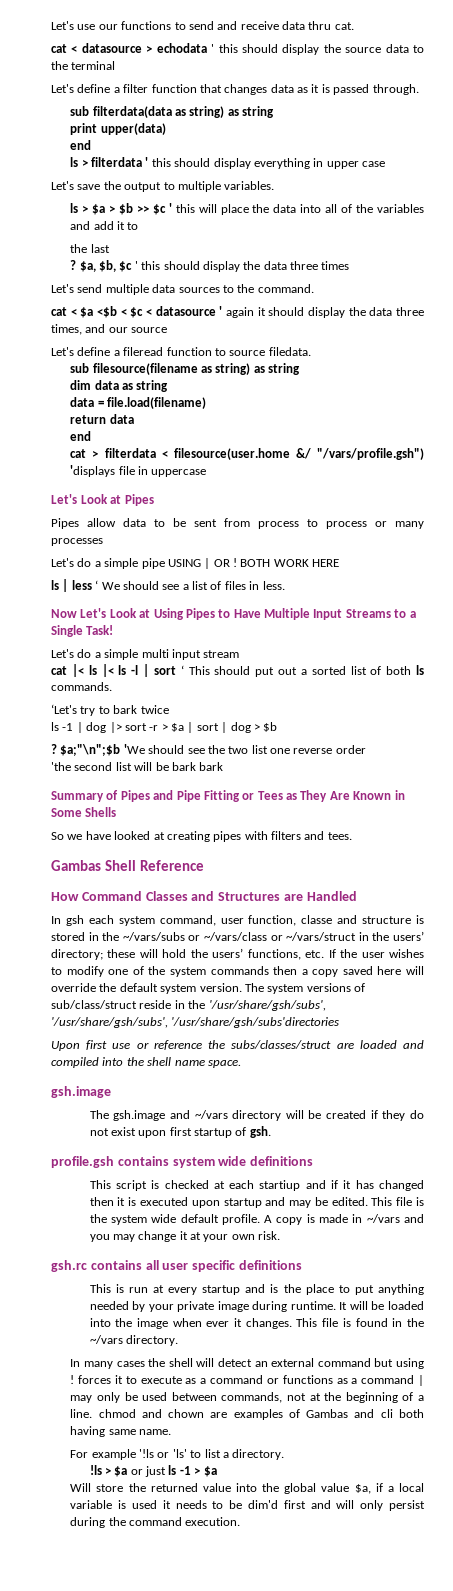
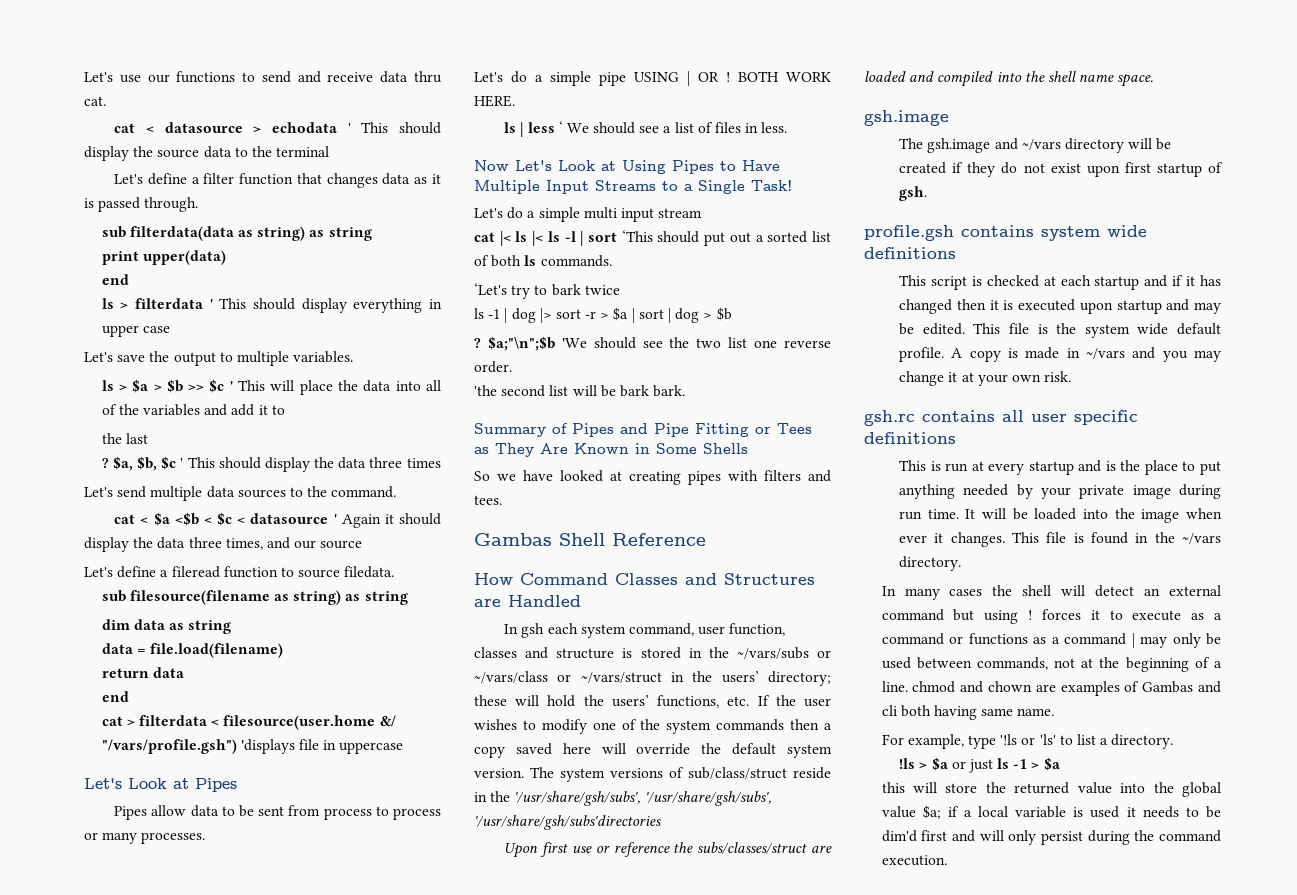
- cat < datasource > echodata ' this should display the source data to the terminal
+ cat < datasource > echodata ' This should display the source data to the terminal
- ls > filterdata ' this should display everything in upper case
+ ls > filterdata ' This should display everything in upper case
- ls > $a > $b >> $c ' this will place the data into all of the variables and add it to
+ ls > $a > $b >> $c ' This will place the data into all of the variables and add it to
- $a, $b, $c ' this should display the data three times
+ $a, $b, $c ' This should display the data three times
- cat < $a <$b < $c < datasource ' again it should display the data three times, and our source
+ cat < $a <$b < $c < datasource ' Again it should display the data three times, and our source
- Pipes allow data to be sent from process to process or many processes
+ Pipes allow data to be sent from process to process or many processes.
- BOTH WORK HERE
+ BOTH WORK HERE.
- cat |< ls |< ls -l | sort ‘ This should put out a sorted list of both ls commands.
+ cat |< ls |< ls -l | sort ‘This should put out a sorted list of both ls commands.
- $a;"\n";$b 'We should see the two list one reverse order
+ $a;"\n";$b 'We should see the two list one reverse order.
- 'the second list will be bark bark
+ 'the second list will be bark bark.
- In gsh each system command, user function, classe and structure is stored in the ~/vars/subs or ~/vars/class or ~/vars/struct in the users’ directory; these will hold the users’ functions, etc. If the user wishes to modify one of the system commands then a copy saved here will override the default system version.
+ In gsh each system command, user function, classes and structure is stored in the ~/vars/subs or ~/vars/class or ~/vars/struct in the users’ directory; these will hold the users’ functions, etc. If the user wishes to modify one of the system commands then a copy saved here will override the default system version.
- This script is checked at each startiup and if it has changed then it is executed upon startup and may be edited.
+ This script is checked at each startup and if it has changed then it is executed upon startup and may be edited.
- This is run at every startup and is the place to put anything needed by your private image during runtime.
+ This is run at every startup and is the place to put anything needed by your private image during run time.
- For example '!ls or 'ls' to list a directory.
+ For example, type '!ls or 'ls' to list a directory.
- Will store the returned value into the global value $a, if a local variable is used it needs to be dim'd first and will only persist during the command execution.
+ this will store the returned value into the global value $a; if a local variable is used it needs to be dim'd first and will only persist during the command execution.

